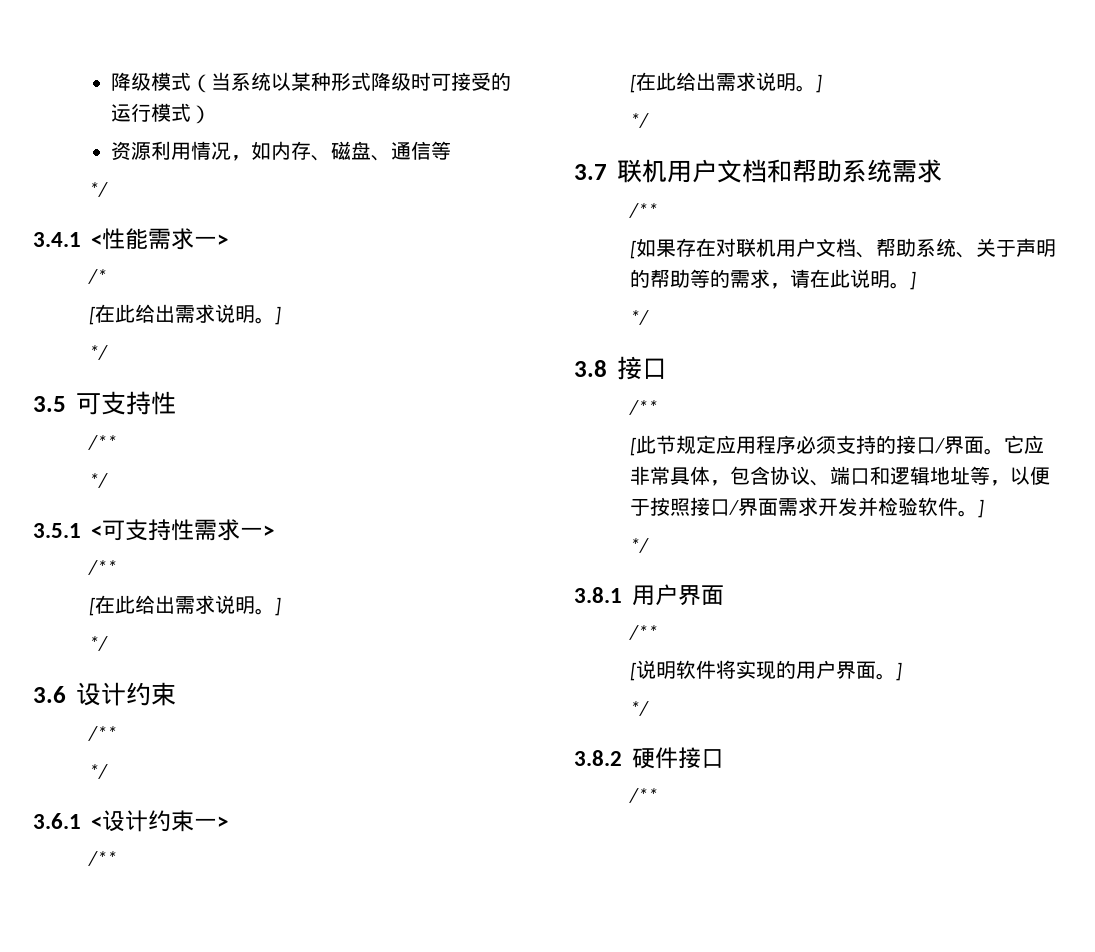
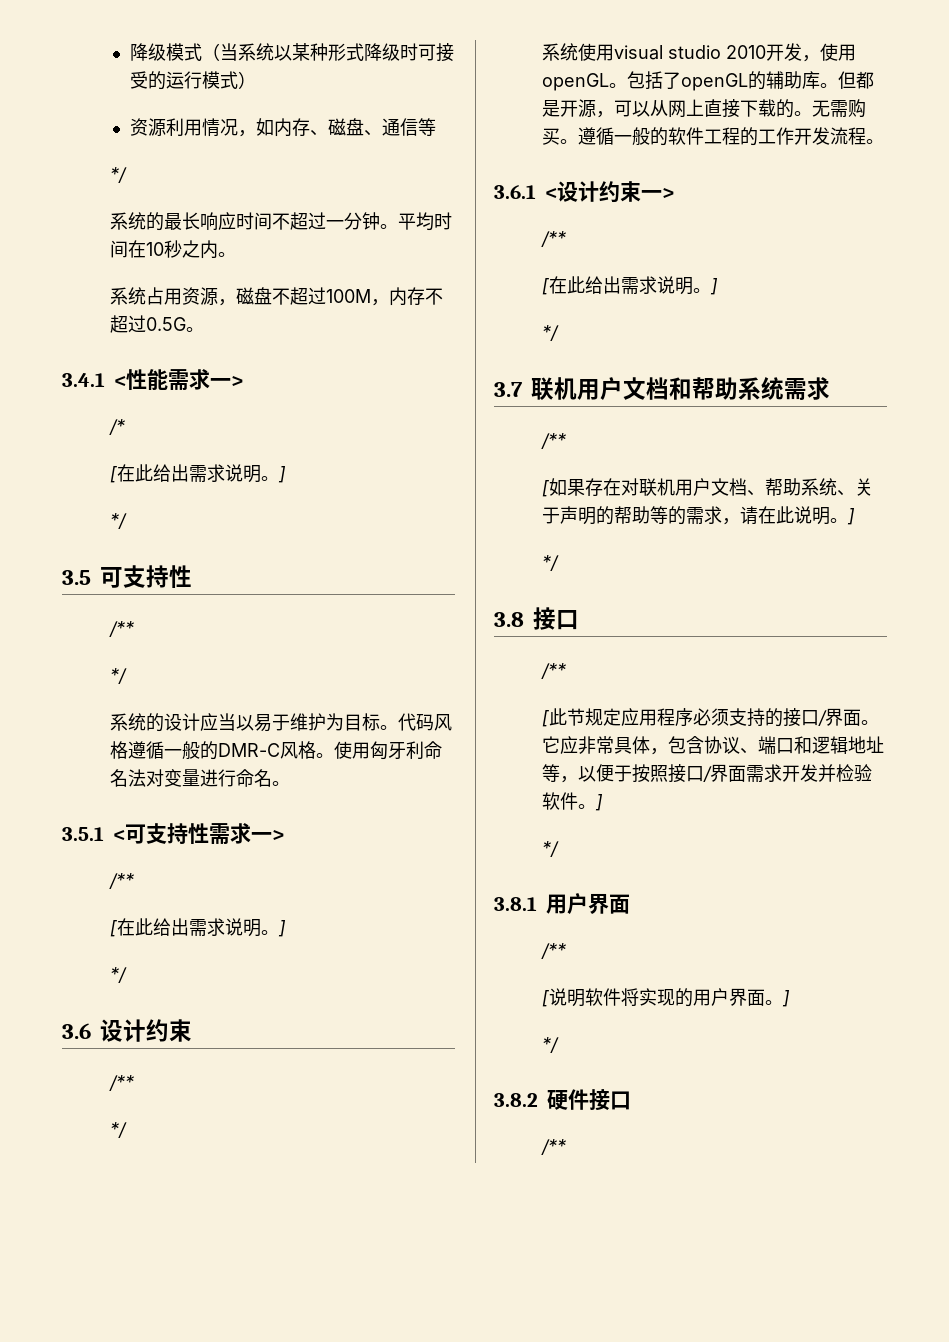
+ 系统的最长响应时间不超过一分钟。平均时间在10秒之内。
+ 系统占用资源，磁盘不超过100M，内存不超过0.5G。
+ 系统的设计应当以易于维护为目标。代码风格遵循一般的DMR-C风格。使用匈牙利命名法对变量进行命名。
+ 系统使用visual studio 2010开发，使用openGL。包括了openGL的辅助库。但都是开源，可以从网上直接下载的。无需购买。遵循一般的软件工程的工作开发流程。

